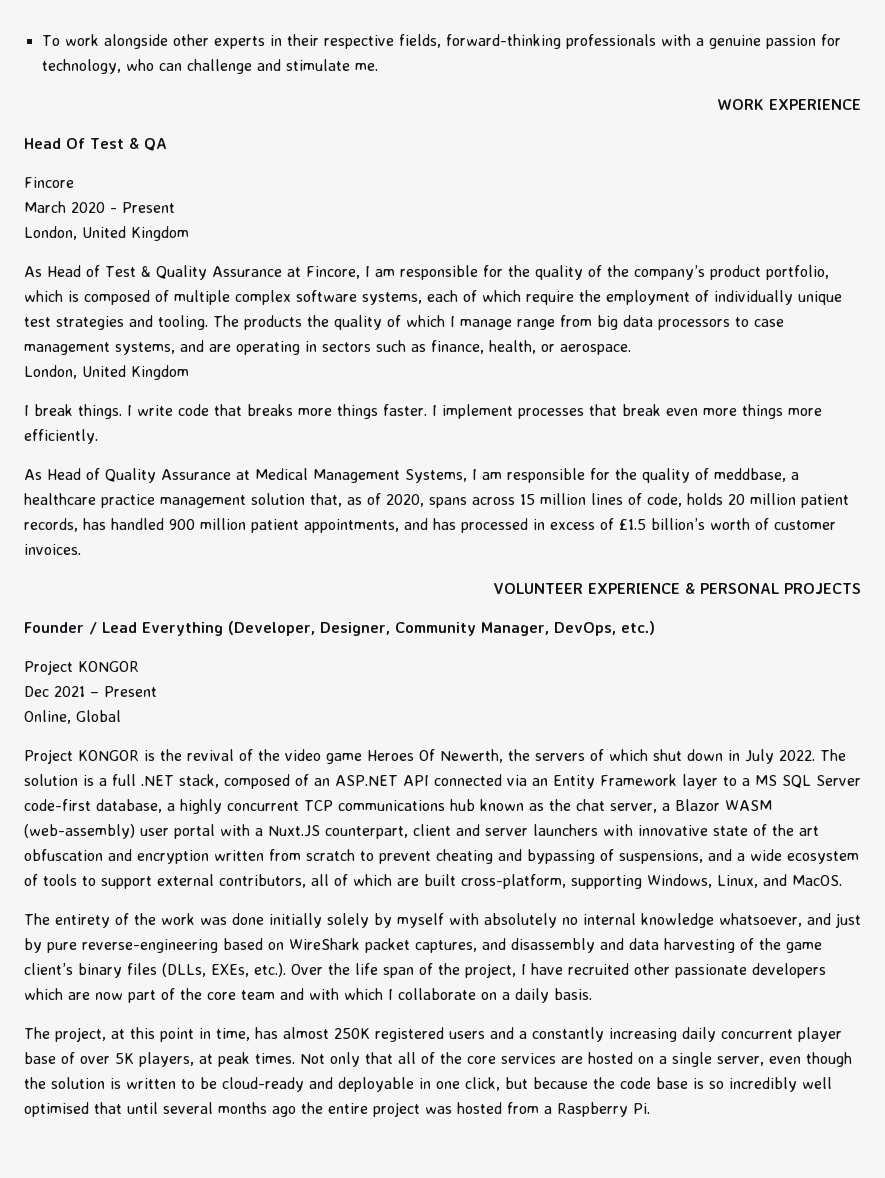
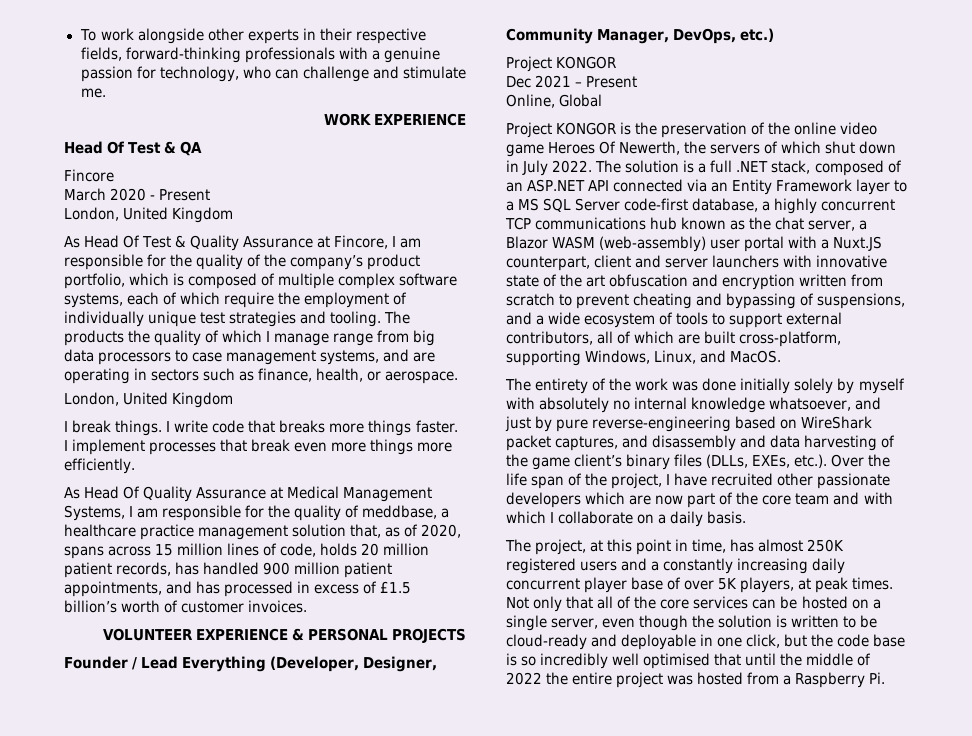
- As Head of Test & Quality Assurance at Fincore, I am responsible for the quality of the company’s product portfolio, which is composed of multiple complex software systems, each of which require the employment of individually unique test strategies and tooling.
+ As Head Of Test & Quality Assurance at Fincore, I am responsible for the quality of the company’s product portfolio, which is composed of multiple complex software systems, each of which require the employment of individually unique test strategies and tooling.
- As Head of Quality Assurance at Medical Management Systems, I am responsible for the quality of meddbase, a healthcare practice management solution that, as of 2020, spans across 15 million lines of code, holds 20 million patient records, has handled 900 million patient appointments, and has processed in excess of £1.5 billion’s worth of customer invoices.
+ As Head Of Quality Assurance at Medical Management Systems, I am responsible for the quality of meddbase, a healthcare practice management solution that, as of 2020, spans across 15 million lines of code, holds 20 million patient records, has handled 900 million patient appointments, and has processed in excess of £1.5 billion’s worth of customer invoices.
- Project KONGOR is the revival of the video game Heroes Of Newerth, the servers of which shut down in July 2022.
+ Project KONGOR is the preservation of the online video game Heroes Of Newerth, the servers of which shut down in July 2022.
- Not only that all of the core services are hosted on a single server, even though the solution is written to be cloud-ready and deployable in one click, but because the code base is so incredibly well optimised that until several months ago the entire project was hosted from a Raspberry Pi.
+ Not only that all of the core services can be hosted on a single server, even though the solution is written to be cloud-ready and deployable in one click, but the code base is so incredibly well optimised that until the middle of 2022 the entire project was hosted from a Raspberry Pi.

